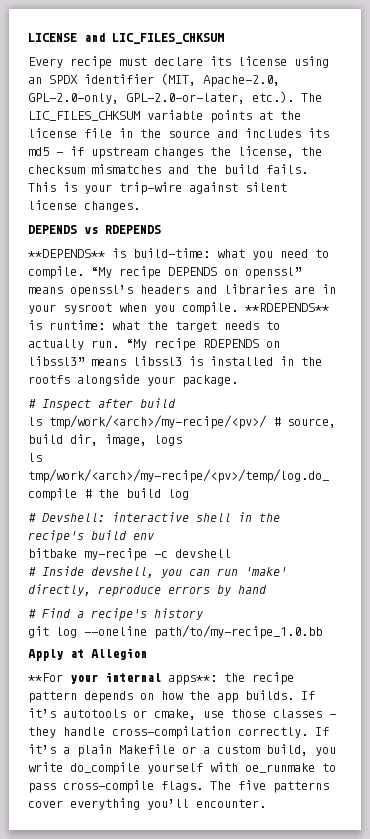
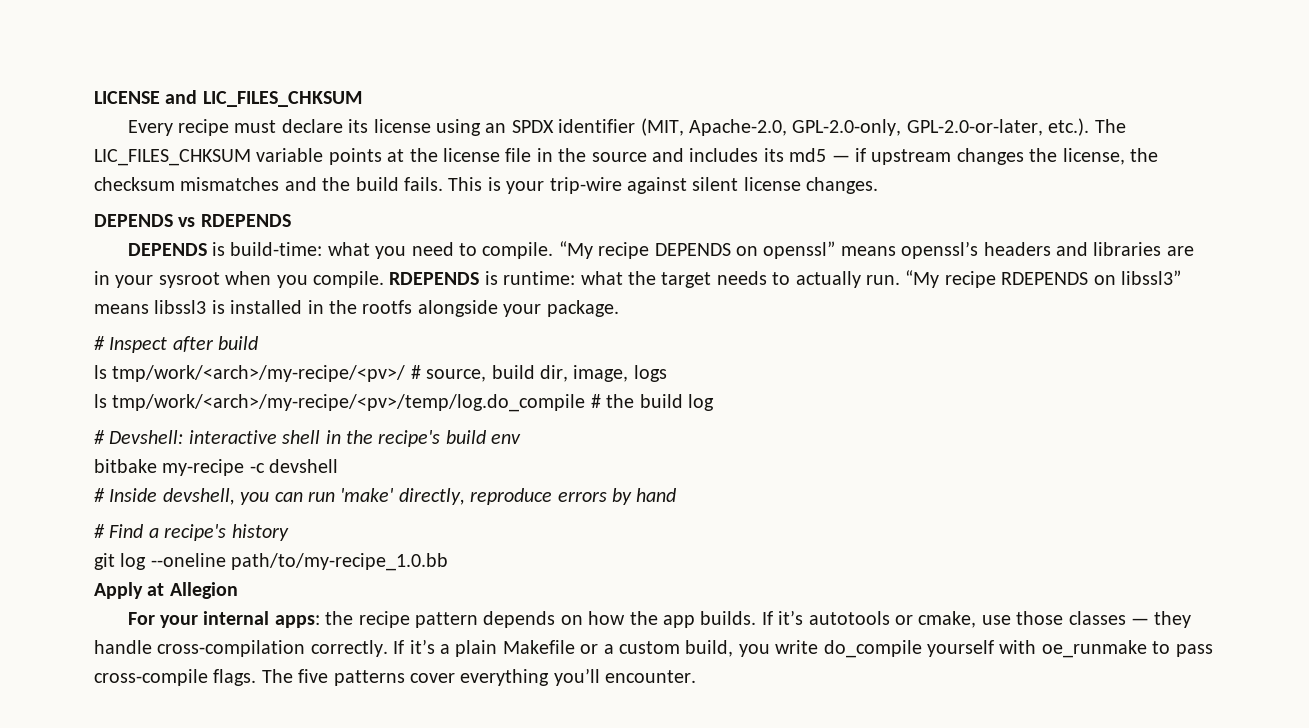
- **DEPENDS** is build-time: what you need to compile.
+ DEPENDS is build-time: what you need to compile.
- **RDEPENDS** is runtime: what the target needs to actually run.
+ RDEPENDS is runtime: what the target needs to actually run.
- **For your internal apps**: the recipe pattern depends on how the app builds.
+ For your internal apps: the recipe pattern depends on how the app builds.

